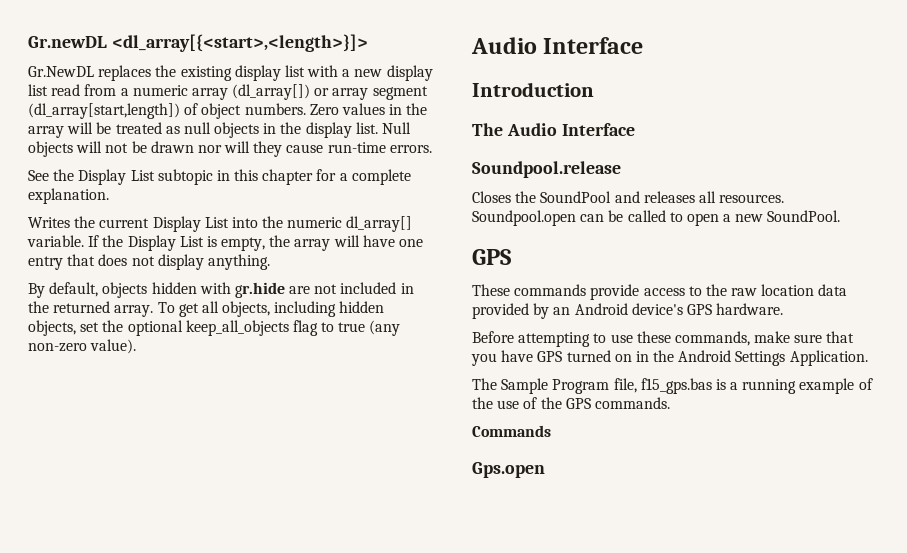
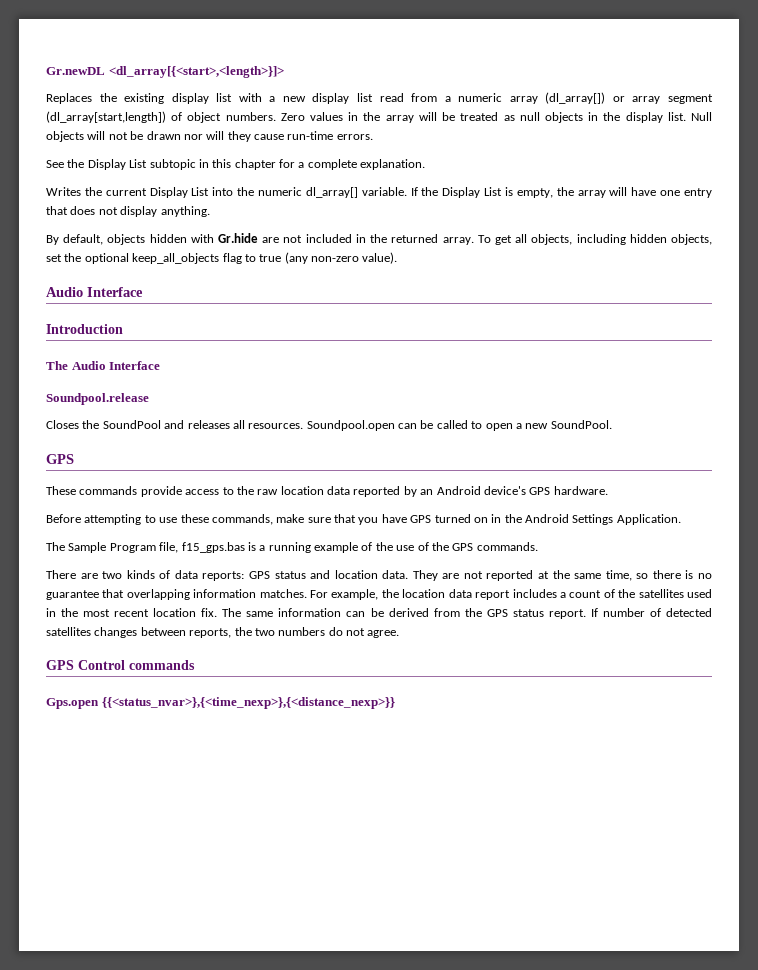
- Gr.NewDL replaces the existing display list with a new display list read from a numeric array (dl_array[]) or array segment (dl_array[start,length]) of object numbers.
+ Replaces the existing display list with a new display list read from a numeric array (dl_array[]) or array segment (dl_array[start,length]) of object numbers.
- By default, objects hidden with gr.hide are not included in the returned array.
+ By default, objects hidden with Gr.hide are not included in the returned array.
- These commands provide access to the raw location data provided by an Android device's GPS hardware.
+ These commands provide access to the raw location data reported by an Android device's GPS hardware.
- Commands
+ There are two kinds of data reports: GPS status and location data. They are not reported at the same time, so there is no guarantee that overlapping information matches. For example, the location data report includes a count of the satellites used in the most recent location fix. The same information can be derived from the GPS status report. If number of detected satellites changes between reports, the two numbers do not agree.
+ GPS Control commands
- Gps.open
+ Gps.open {{<status_nvar>},{<time_nexp>},{<distance_nexp>}}

